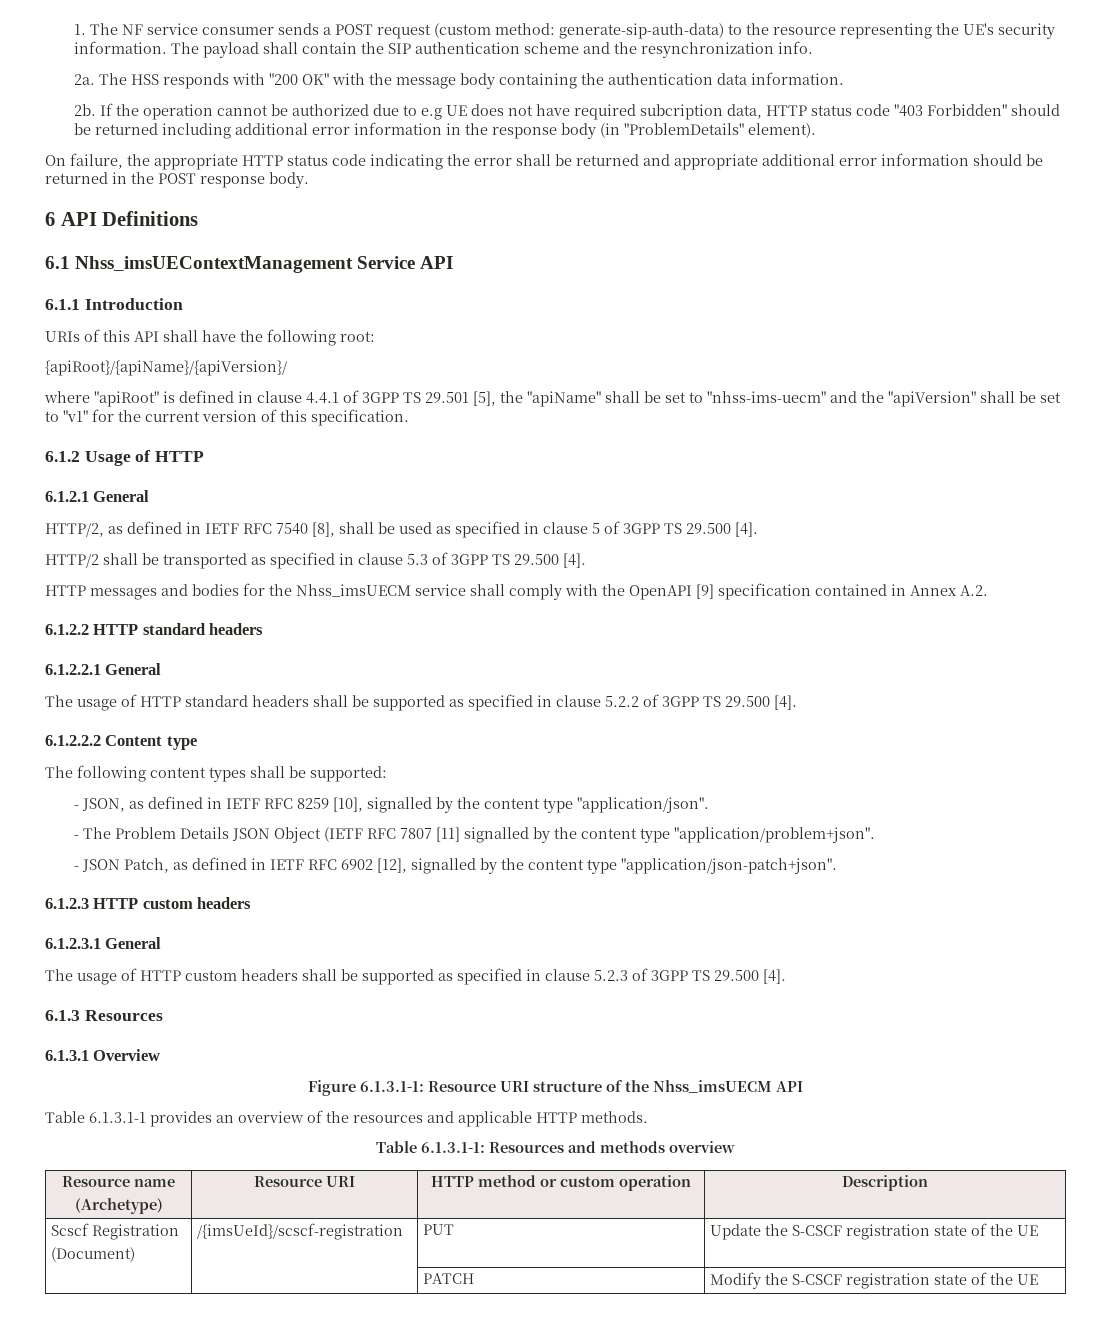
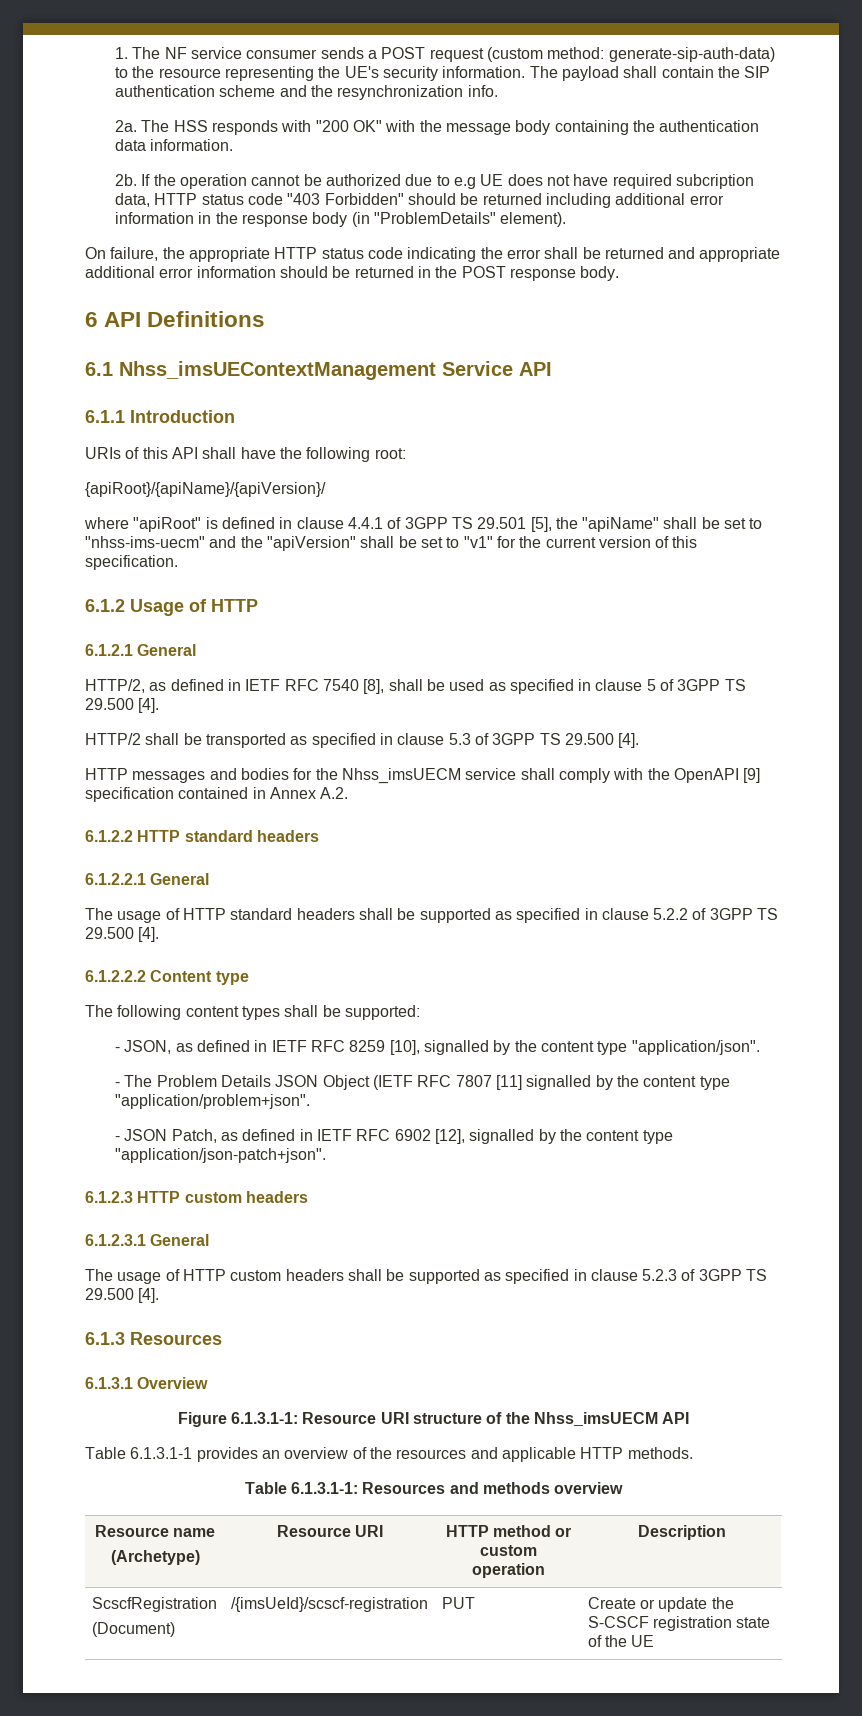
- Scscf Registration
- (Document) | /{imsUeId}/scscf-registration | PUT | Update the S-CSCF registration state of the UE
- | | PATCH | Modify the S-CSCF registration state of the UE
+ ScscfRegistration
+ (Document) | /{imsUeId}/scscf-registration | PUT | Create or update the S-CSCF registration state of the UE

